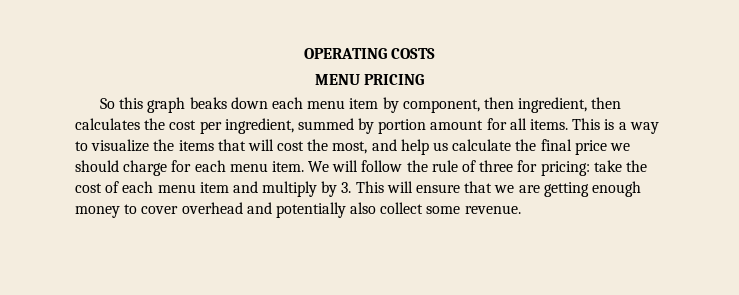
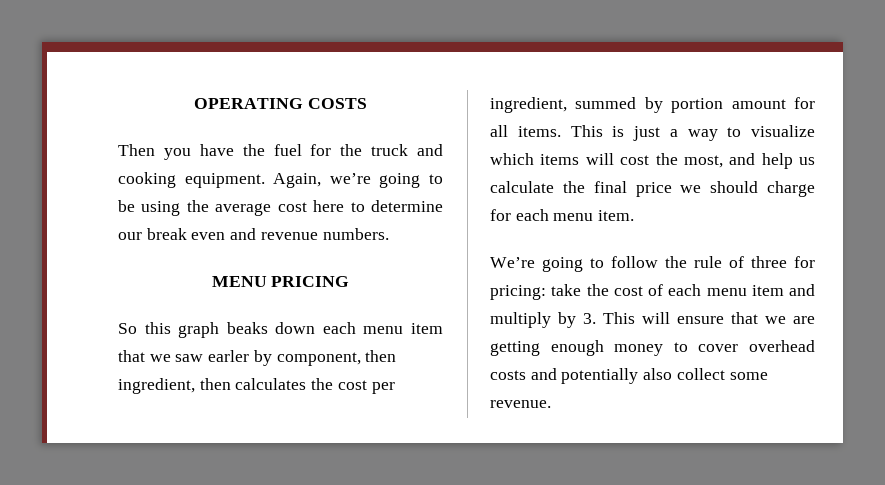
+ Then you have the fuel for the truck and cooking equipment. Again, we’re going to be using the average cost here to determine our break even and revenue numbers.
- So this graph beaks down each menu item by component, then ingredient, then calculates the cost per ingredient, summed by portion amount for all items.
+ So this graph beaks down each menu item that we saw earler by component, then ingredient, then calculates the cost per ingredient, summed by portion amount for all items.
- This is a way to visualize the items that will cost the most, and help us calculate the final price we should charge for each menu item. We will follow the rule of three for pricing: take the cost of each menu item and multiply by 3. This will ensure that we are getting enough money to cover overhead and potentially also collect some revenue.
+ This is just a way to visualize which items will cost the most, and help us calculate the final price we should charge for each menu item.
+ We’re going to follow the rule of three for pricing: take the cost of each menu item and multiply by 3. This will ensure that we are getting enough money to cover overhead costs and potentially also collect some revenue.

